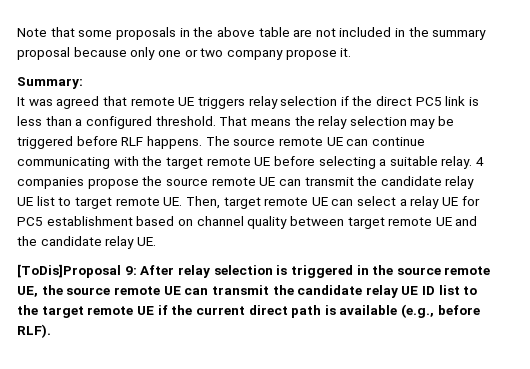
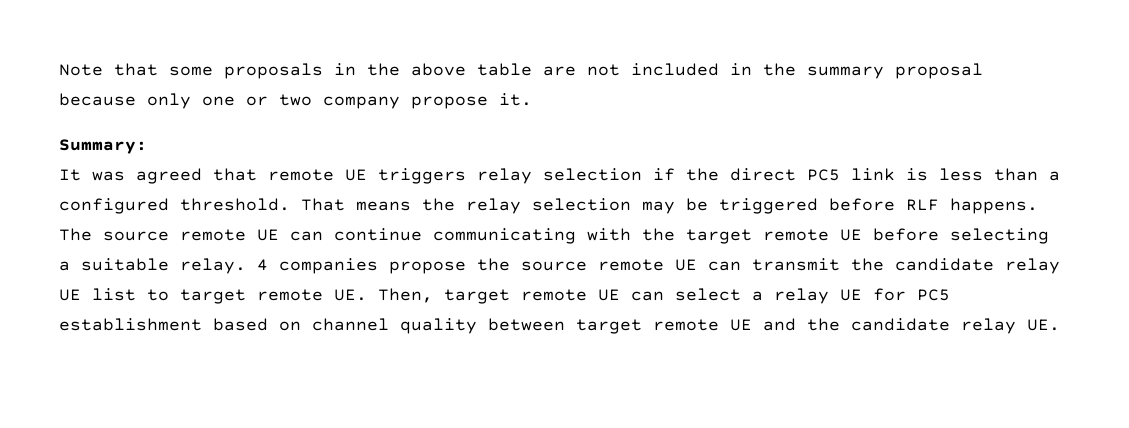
- [ToDis]Proposal 9: After relay selection is triggered in the source remote UE, the source remote UE can transmit the candidate relay UE ID list to the target remote UE if the current direct path is available (e.g., before RLF).

